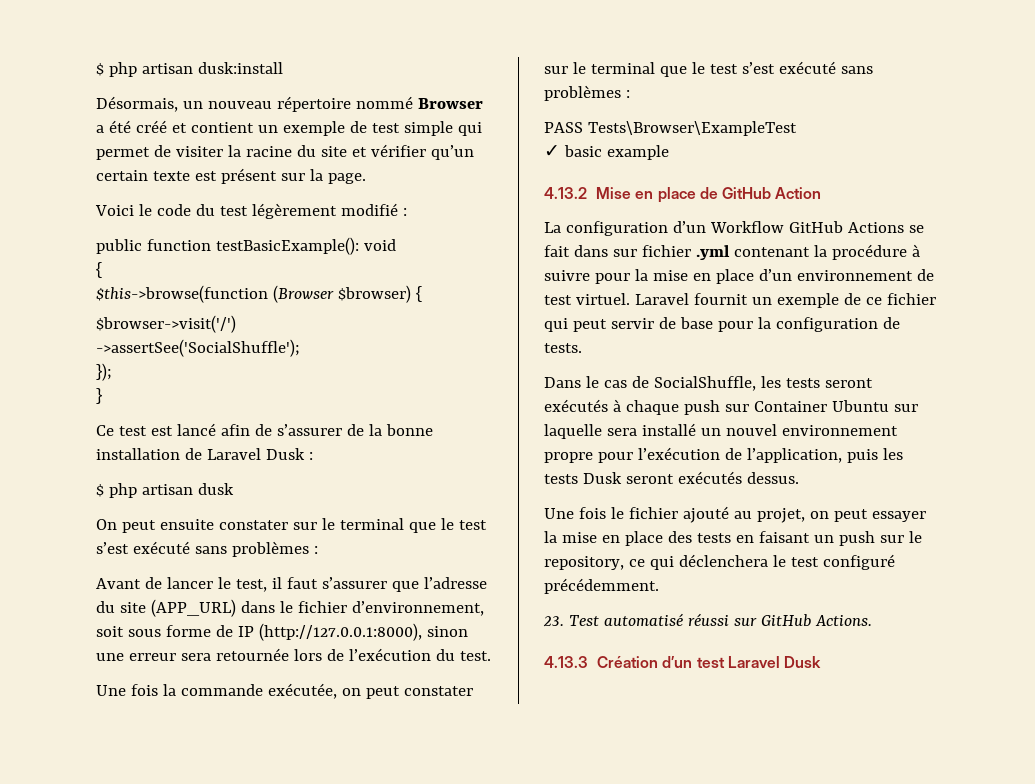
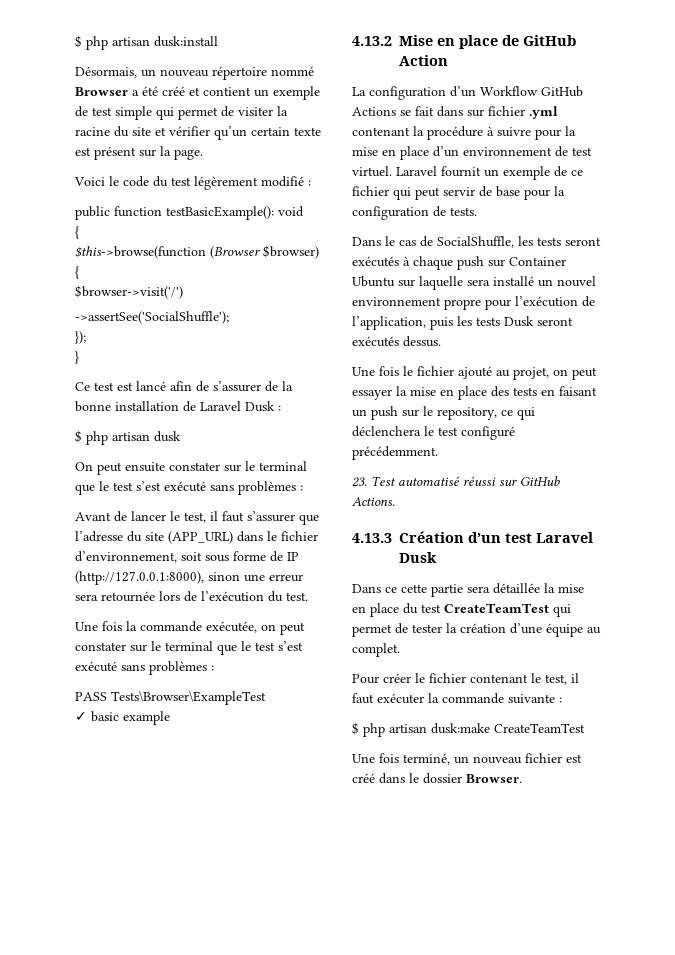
+ Dans ce cette partie sera détaillée la mise en place du test CreateTeamTest qui permet de tester la création d’une équipe au complet.
+ Pour créer le fichier contenant le test, il faut exécuter la commande suivante :
+ $ php artisan dusk:make CreateTeamTest
+ Une fois terminé, un nouveau fichier est créé dans le dossier Browser.

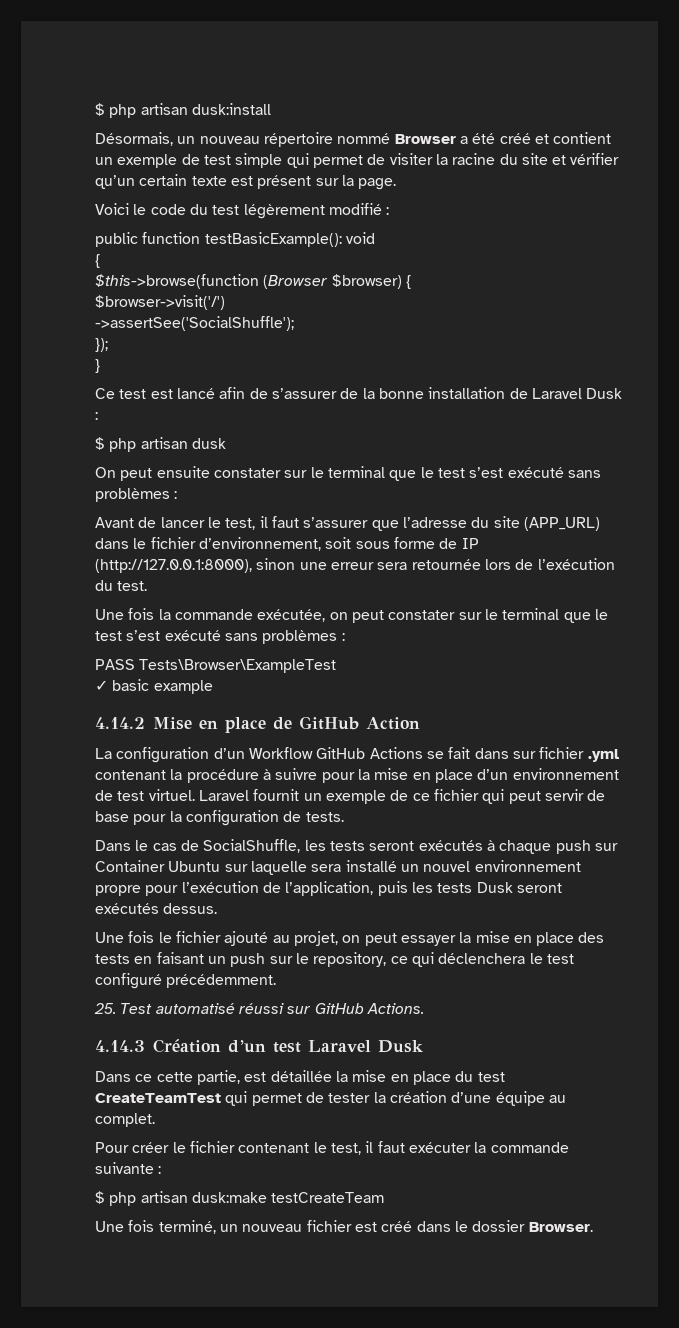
- 4.13.2 Mise en place de GitHub Action
+ 4.14.2 Mise en place de GitHub Action
- 23. Test automatisé réussi sur GitHub Actions.
+ 25. Test automatisé réussi sur GitHub Actions.
- 4.13.3 Création d’un test Laravel Dusk
+ 4.14.3 Création d’un test Laravel Dusk
- Dans ce cette partie sera détaillée la mise en place du test CreateTeamTest qui permet de tester la création d’une équipe au complet.
+ Dans ce cette partie, est détaillée la mise en place du test CreateTeamTest qui permet de tester la création d’une équipe au complet.
- $ php artisan dusk:make CreateTeamTest
+ $ php artisan dusk:make testCreateTeam

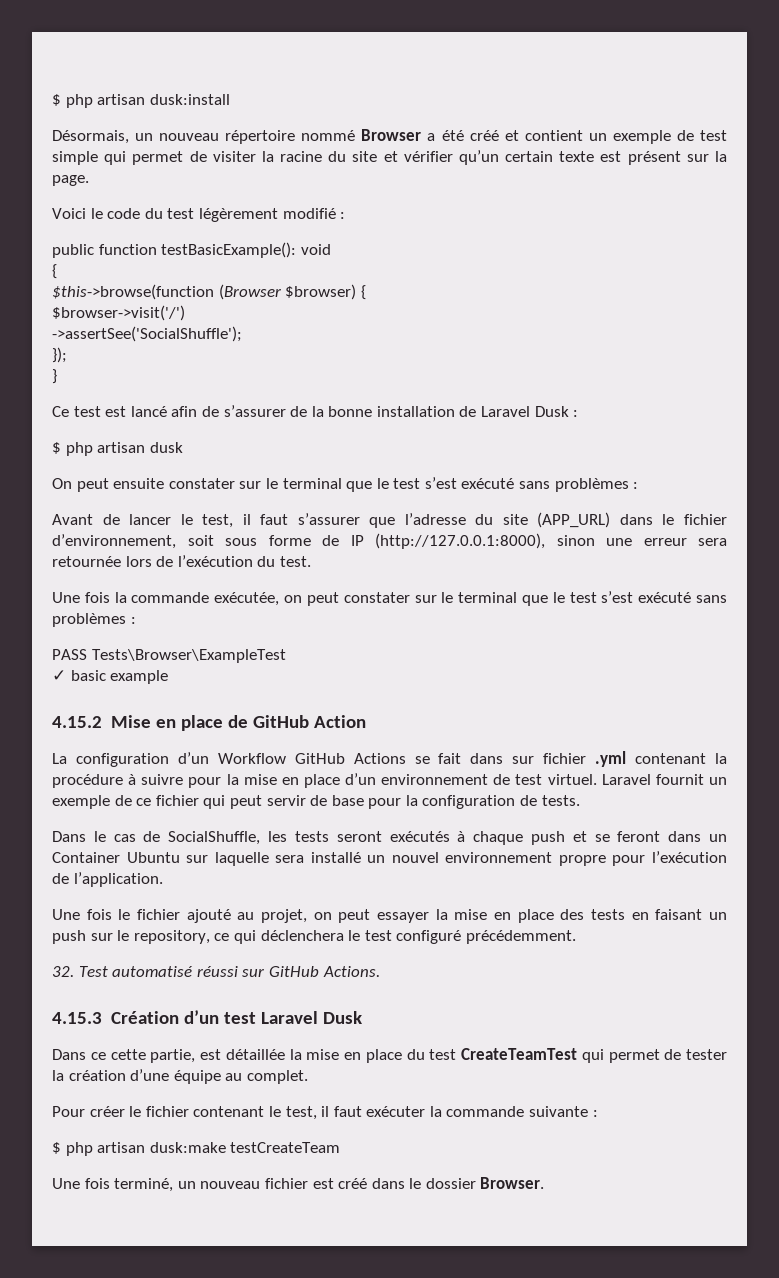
- 4.14.2 Mise en place de GitHub Action
+ 4.15.2 Mise en place de GitHub Action
- Dans le cas de SocialShuffle, les tests seront exécutés à chaque push sur Container Ubuntu sur laquelle sera installé un nouvel environnement propre pour l’exécution de l’application, puis les tests Dusk seront exécutés dessus.
+ Dans le cas de SocialShuffle, les tests seront exécutés à chaque push et se feront dans un Container Ubuntu sur laquelle sera installé un nouvel environnement propre pour l’exécution de l’application.
- 25. Test automatisé réussi sur GitHub Actions.
+ 32. Test automatisé réussi sur GitHub Actions.
- 4.14.3 Création d’un test Laravel Dusk
+ 4.15.3 Création d’un test Laravel Dusk

